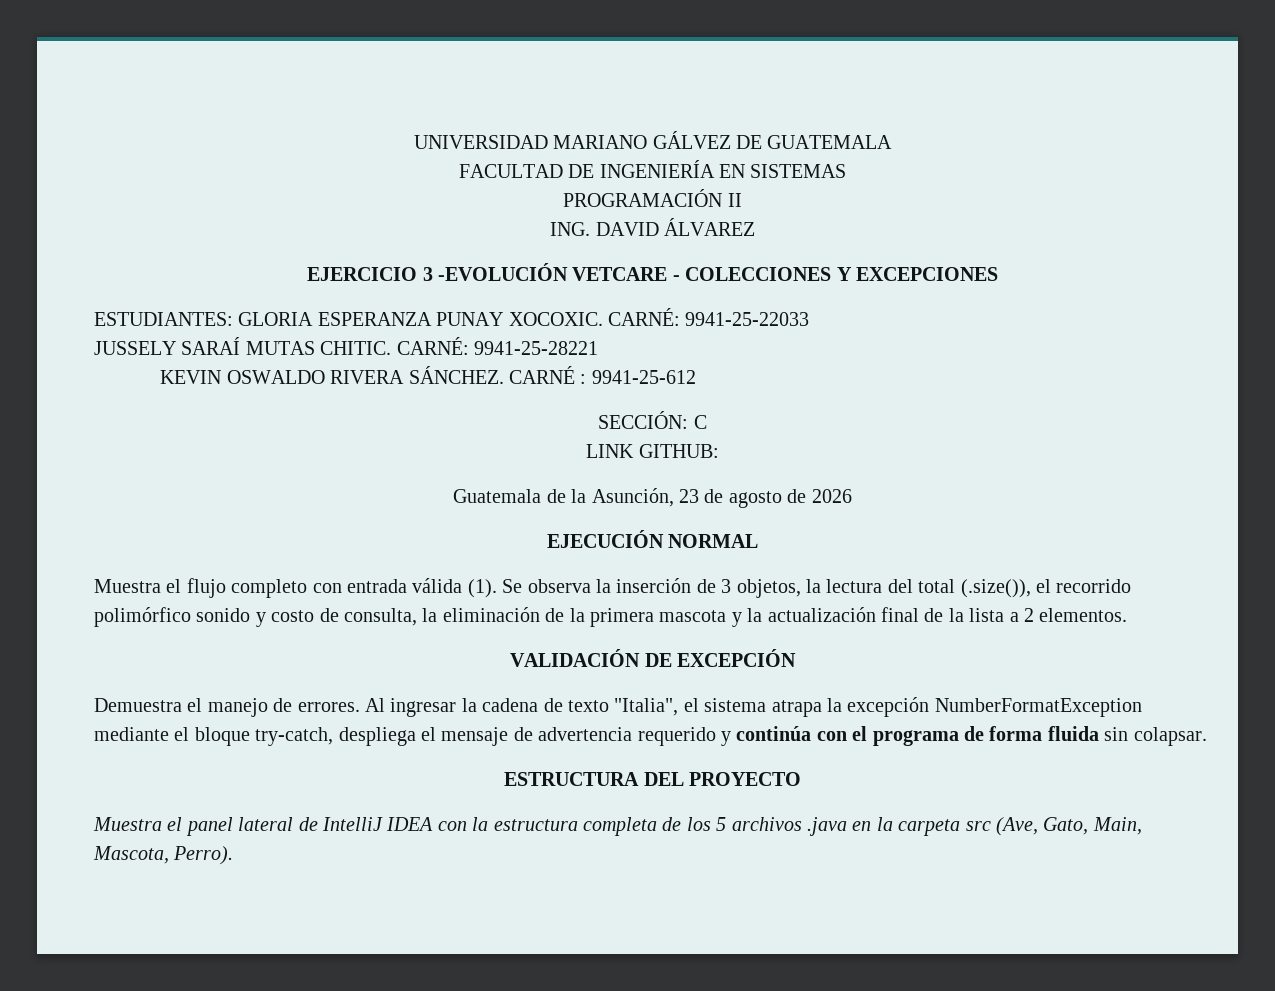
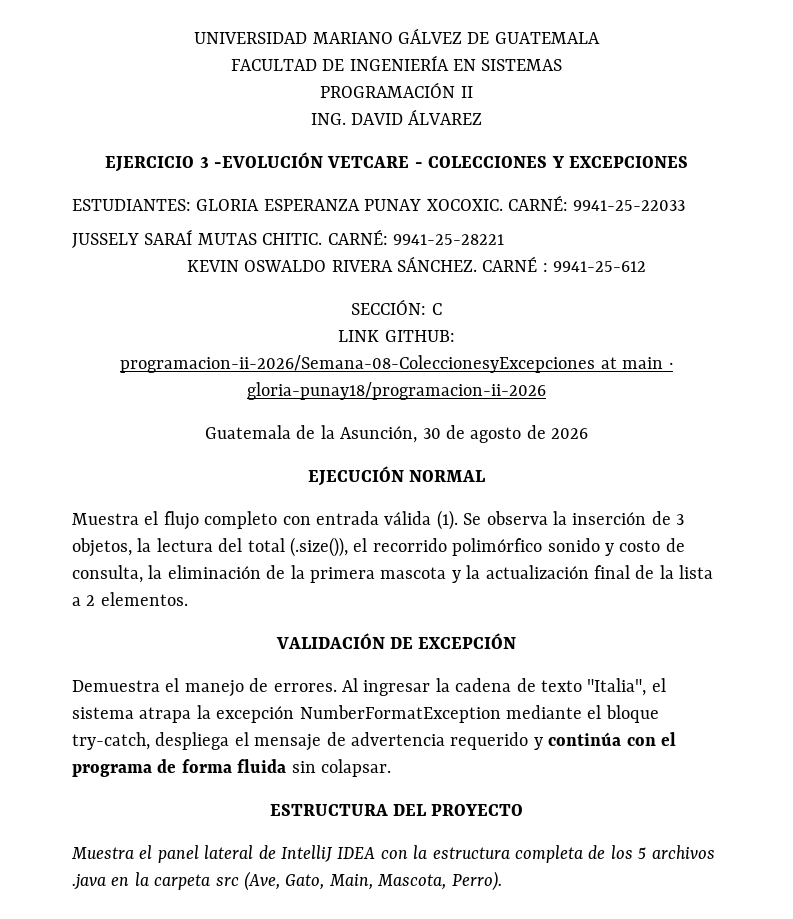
+ programacion-ii-2026/Semana-08-ColeccionesyExcepciones at main · gloria-punay18/programacion-ii-2026
- Guatemala de la Asunción, 23 de agosto de 2026
+ Guatemala de la Asunción, 30 de agosto de 2026

